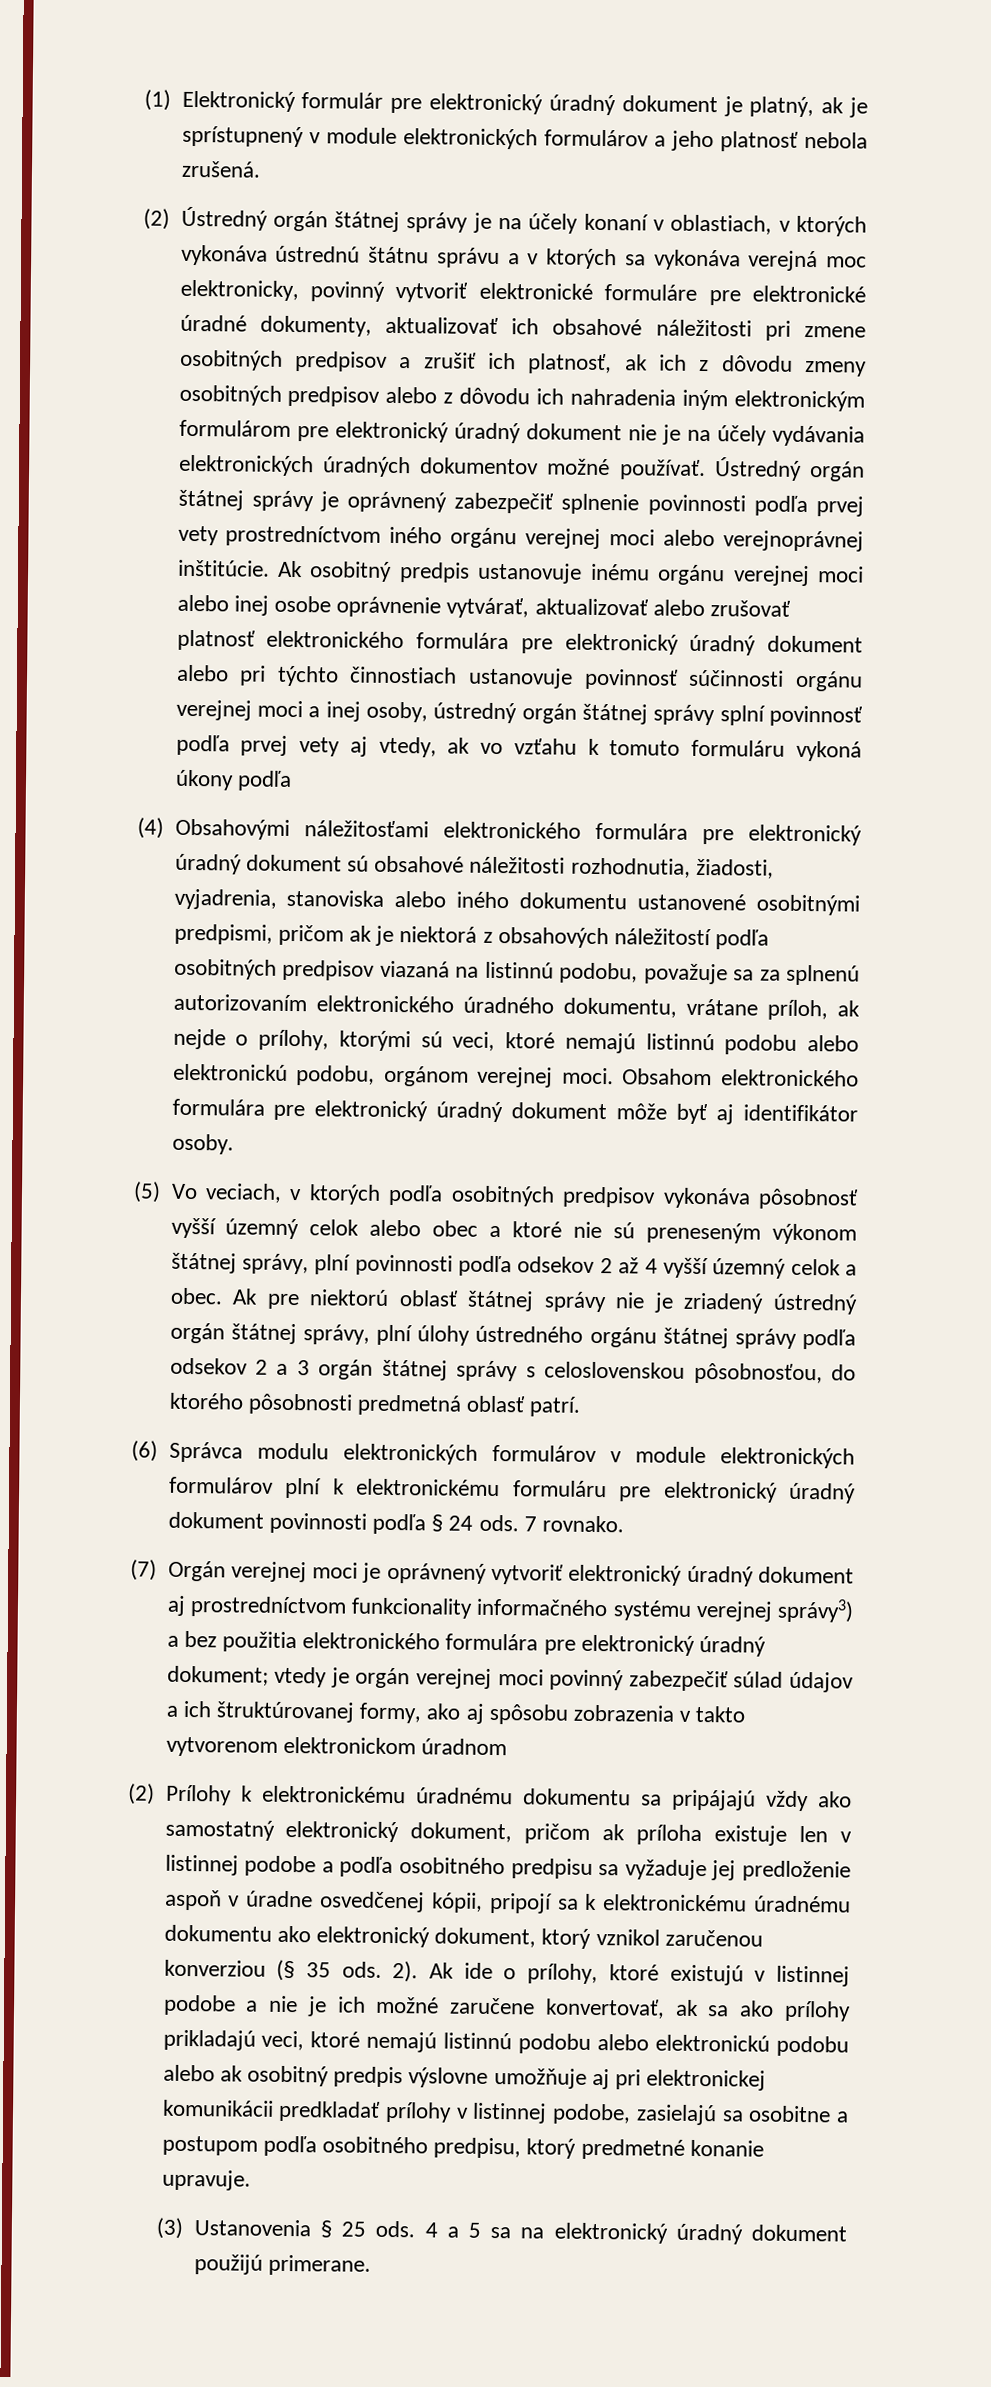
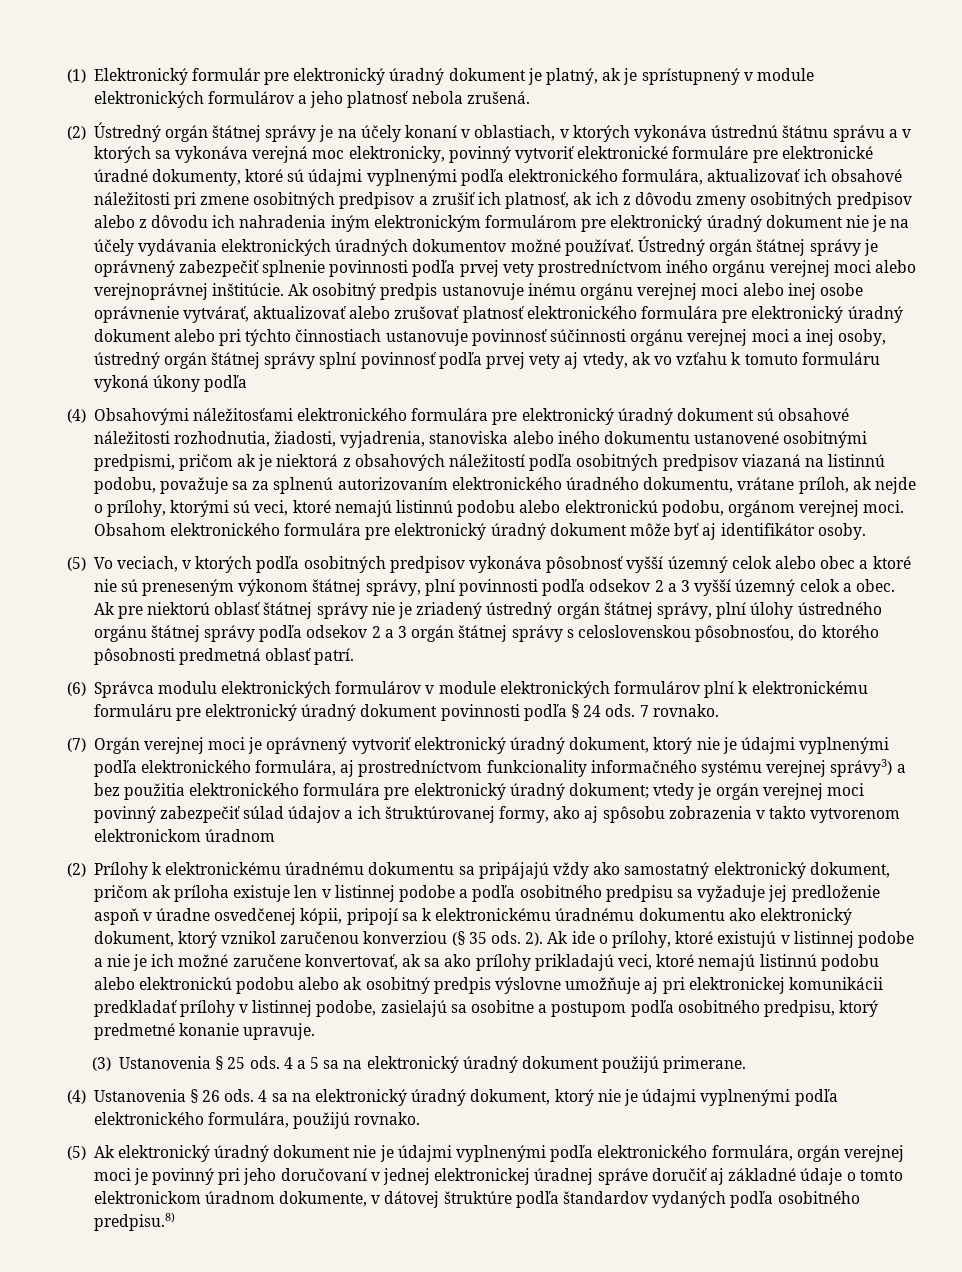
- (2) Ústredný orgán štátnej správy je na účely konaní v oblastiach, v ktorých vykonáva ústrednú štátnu správu a v ktorých sa vykonáva verejná moc elektronicky, povinný vytvoriť elektronické formuláre pre elektronické úradné dokumenty, aktualizovať ich obsahové náležitosti pri zmene osobitných predpisov a zrušiť ich platnosť, ak ich z dôvodu zmeny osobitných predpisov alebo z dôvodu ich nahradenia iným elektronickým formulárom pre elektronický úradný dokument nie je na účely vydávania elektronických úradných dokumentov možné používať.
+ (2) Ústredný orgán štátnej správy je na účely konaní v oblastiach, v ktorých vykonáva ústrednú štátnu správu a v ktorých sa vykonáva verejná moc elektronicky, povinný vytvoriť elektronické formuláre pre elektronické úradné dokumenty, ktoré sú údajmi vyplnenými podľa elektronického formulára, aktualizovať ich obsahové náležitosti pri zmene osobitných predpisov a zrušiť ich platnosť, ak ich z dôvodu zmeny osobitných predpisov alebo z dôvodu ich nahradenia iným elektronickým formulárom pre elektronický úradný dokument nie je na účely vydávania elektronických úradných dokumentov možné používať.
- (5) Vo veciach, v ktorých podľa osobitných predpisov vykonáva pôsobnosť vyšší územný celok alebo obec a ktoré nie sú preneseným výkonom štátnej správy, plní povinnosti podľa odsekov 2 až 4 vyšší územný celok a obec.
+ (5) Vo veciach, v ktorých podľa osobitných predpisov vykonáva pôsobnosť vyšší územný celok alebo obec a ktoré nie sú preneseným výkonom štátnej správy, plní povinnosti podľa odsekov 2 a 3 vyšší územný celok a obec.
- (7) Orgán verejnej moci je oprávnený vytvoriť elektronický úradný dokument aj prostredníctvom funkcionality informačného systému verejnej správy3) a bez použitia elektronického formulára pre elektronický úradný dokument; vtedy je orgán verejnej moci povinný zabezpečiť súlad údajov a ich štruktúrovanej formy, ako aj spôsobu zobrazenia v takto vytvorenom elektronickom úradnom
+ (7) Orgán verejnej moci je oprávnený vytvoriť elektronický úradný dokument, ktorý nie je údajmi vyplnenými podľa elektronického formulára, aj prostredníctvom funkcionality informačného systému verejnej správy3) a bez použitia elektronického formulára pre elektronický úradný dokument; vtedy je orgán verejnej moci povinný zabezpečiť súlad údajov a ich štruktúrovanej formy, ako aj spôsobu zobrazenia v takto vytvorenom elektronickom úradnom
+ (4) Ustanovenia § 26 ods. 4 sa na elektronický úradný dokument, ktorý nie je údajmi vyplnenými podľa elektronického formulára, použijú rovnako.
+ (5) Ak elektronický úradný dokument nie je údajmi vyplnenými podľa elektronického formulára, orgán verejnej moci je povinný pri jeho doručovaní v jednej elektronickej úradnej správe doručiť aj základné údaje o tomto elektronickom úradnom dokumente, v dátovej štruktúre podľa štandardov vydaných podľa osobitného predpisu.8)

